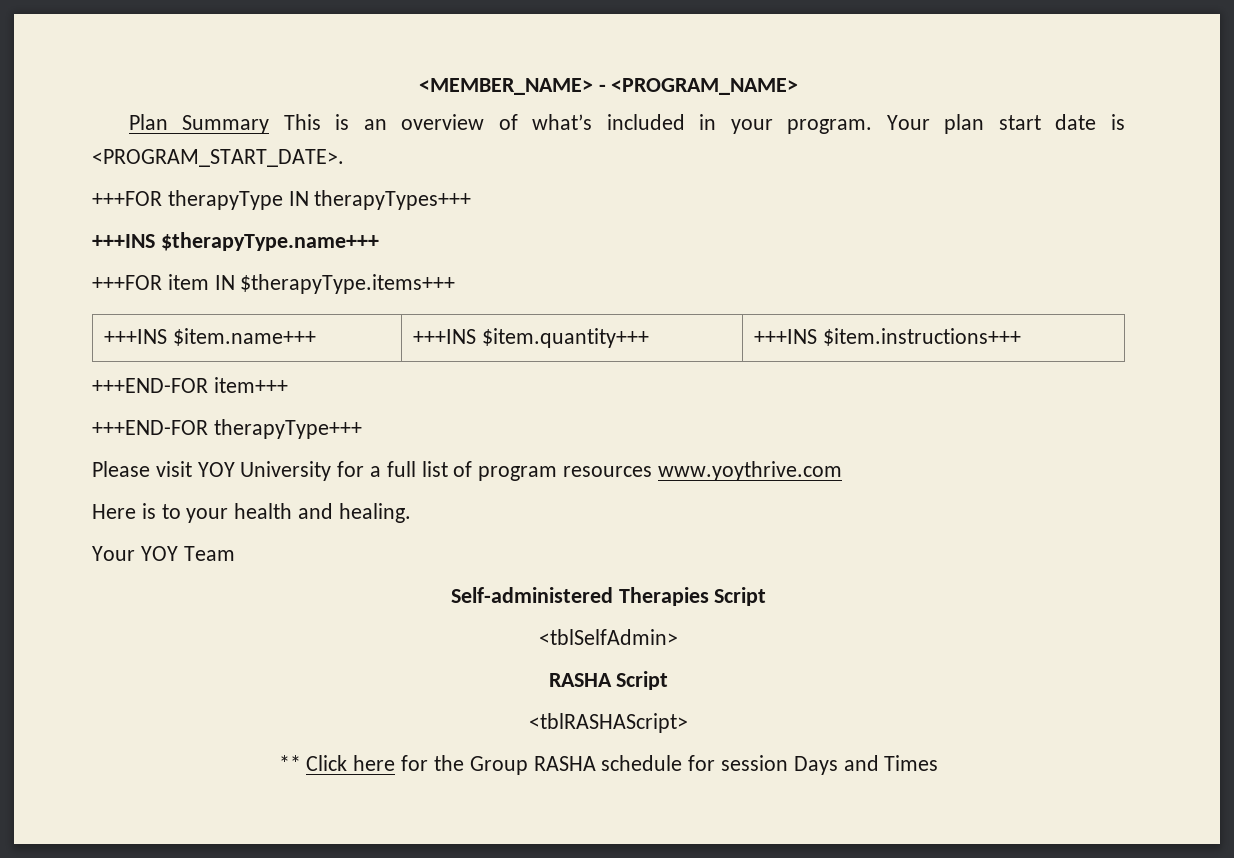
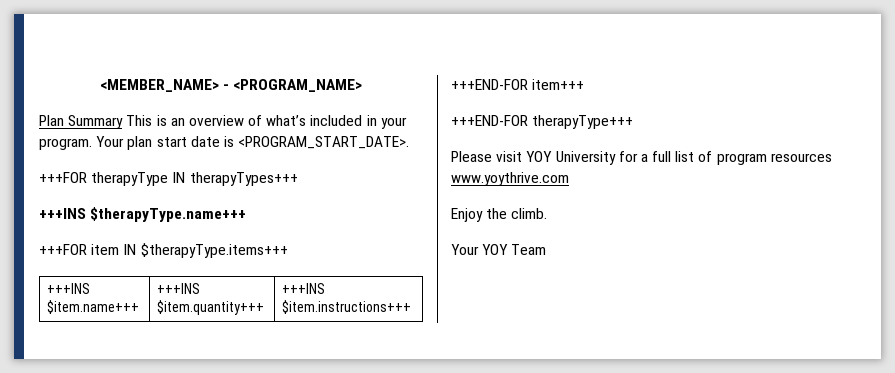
- Here is to your health and healing.
+ Enjoy the climb.
  Your YOY Team
- Self-administered Therapies Script
- <tblSelfAdmin>
- RASHA Script
- <tblRASHAScript>
- ** Click here for the Group RASHA schedule for session Days and Times

